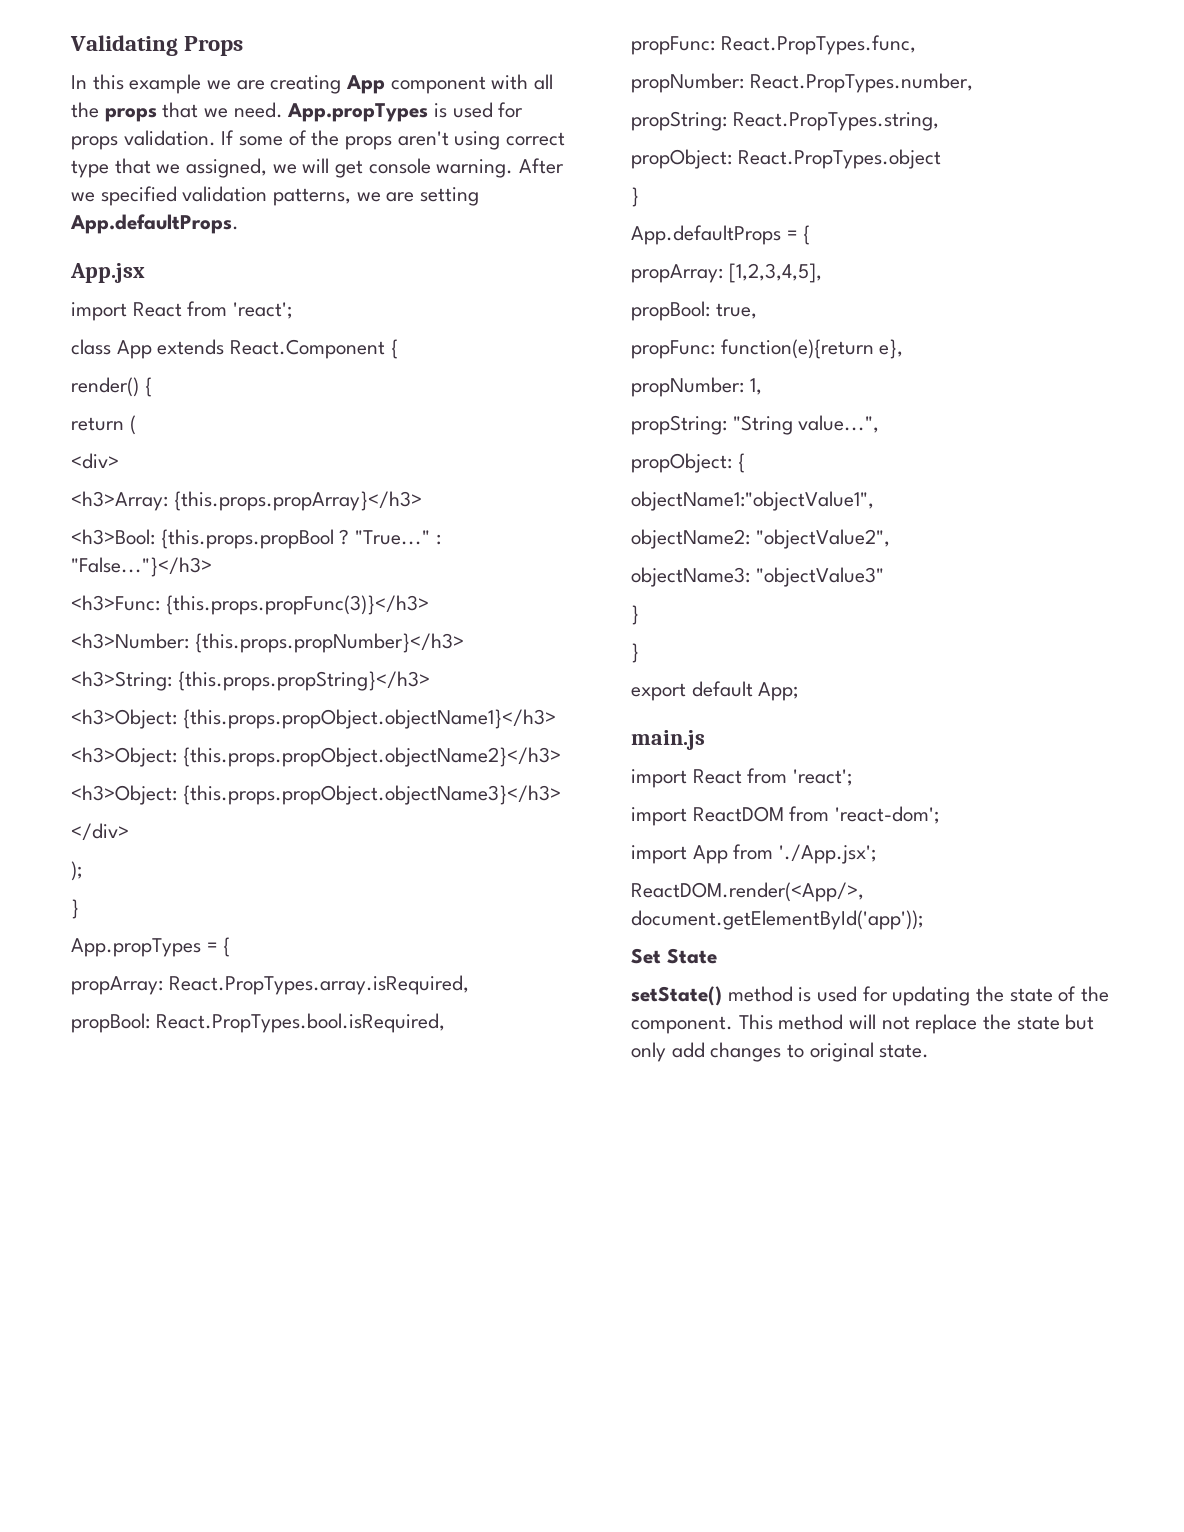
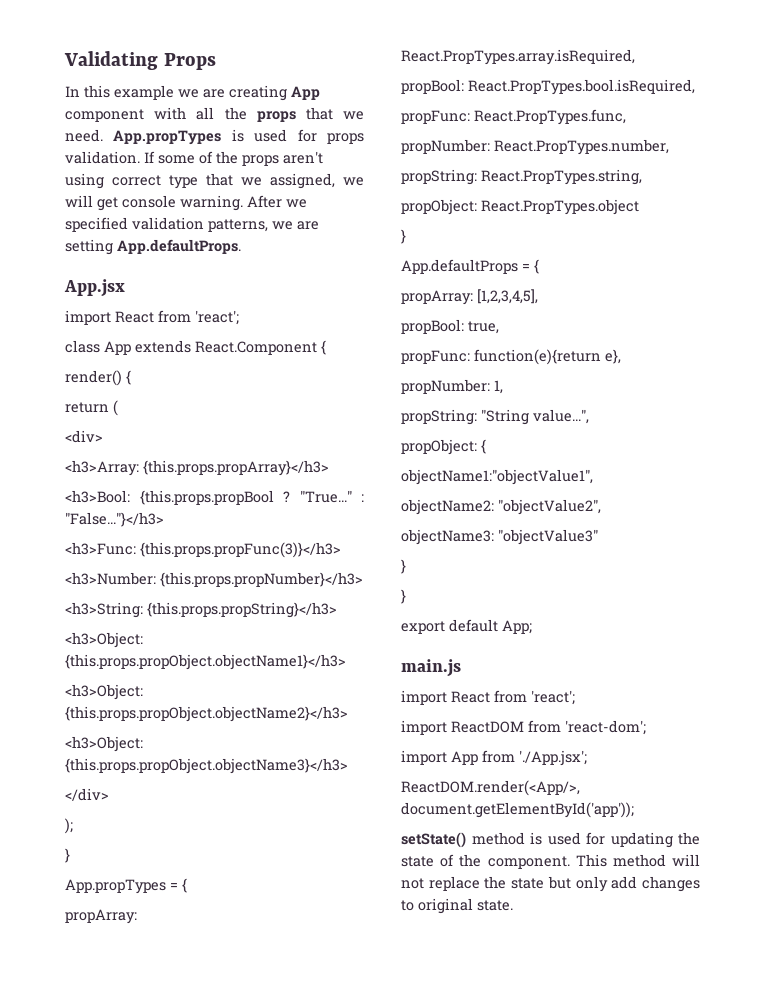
- Set State

